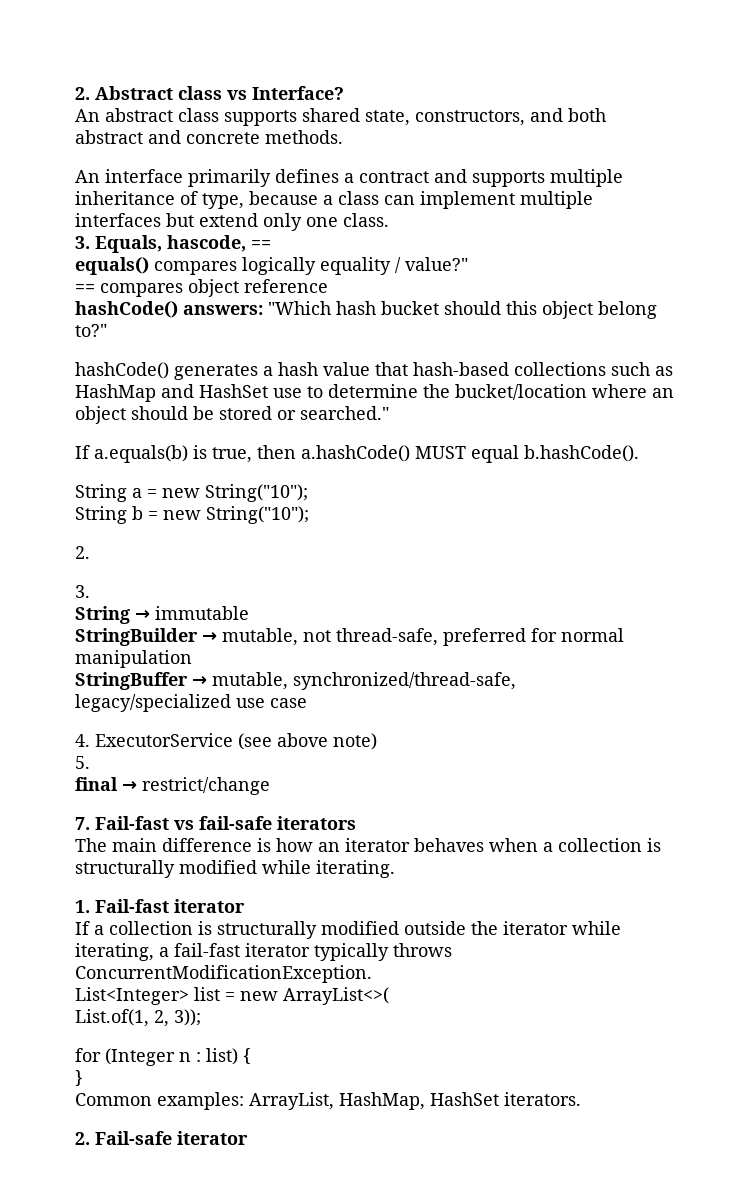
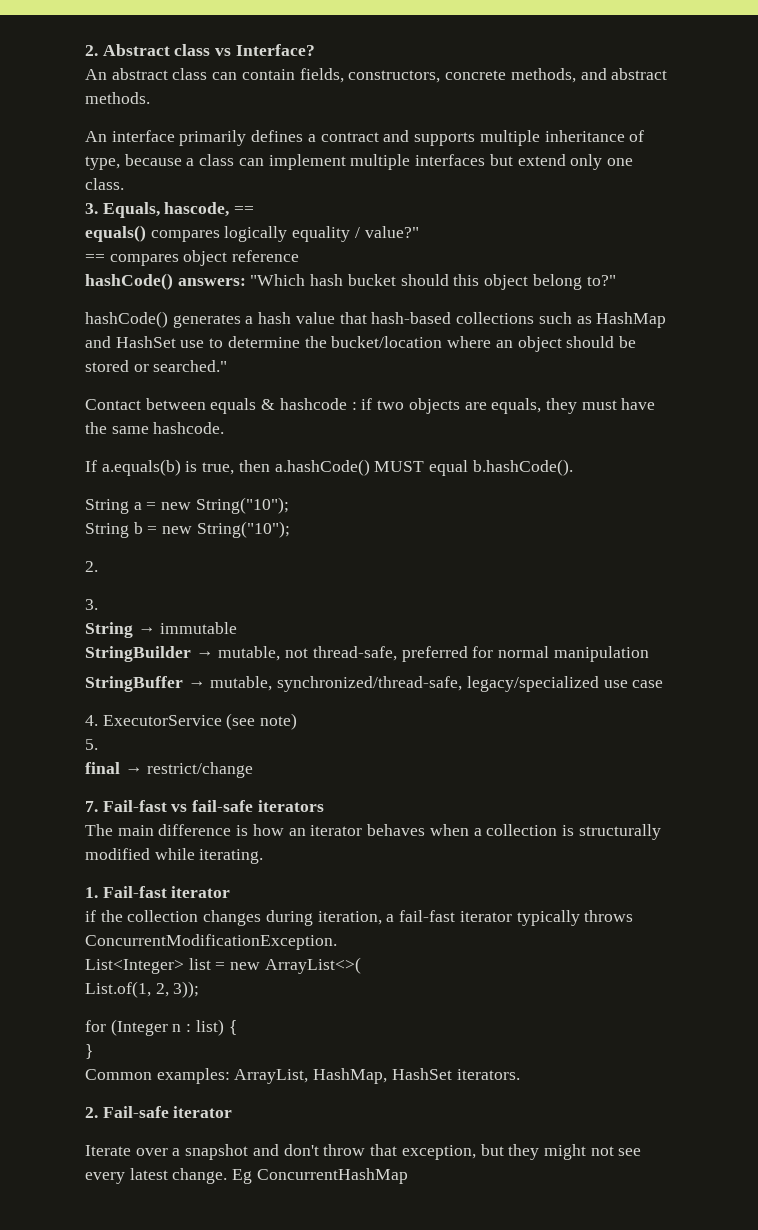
- An abstract class supports shared state, constructors, and both abstract and concrete methods.
+ An abstract class can contain fields, constructors, concrete methods, and abstract methods.
+ Contact between equals & hashcode : if two objects are equals, they must have the same hashcode.
- 4. ExecutorService (see above note)
+ 4. ExecutorService (see note)
- If a collection is structurally modified outside the iterator while iterating, a fail-fast iterator typically throws ConcurrentModificationException.
+ if the collection changes during iteration, a fail-fast iterator typically throws ConcurrentModificationException.
+ Iterate over a snapshot and don't throw that exception, but they might not see every latest change. Eg ConcurrentHashMap

